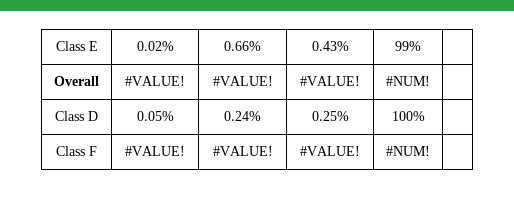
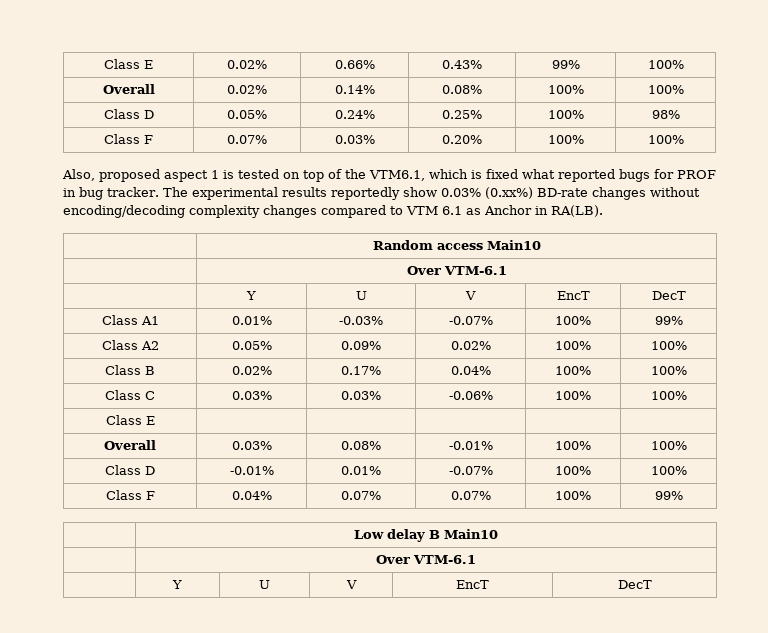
- Class E | 0.02% | 0.66% | 0.43% | 99% |
- Overall | #VALUE! | #VALUE! | #VALUE! | #NUM! |
+ Class E | 0.02% | 0.66% | 0.43% | 99% | 100%
+ Overall | 0.02% | 0.14% | 0.08% | 100% | 100%
- Class D | 0.05% | 0.24% | 0.25% | 100% |
- Class F | #VALUE! | #VALUE! | #VALUE! | #NUM! |
+ Class D | 0.05% | 0.24% | 0.25% | 100% | 98%
+ Class F | 0.07% | 0.03% | 0.20% | 100% | 100%
+ Also, proposed aspect 1 is tested on top of the VTM6.1, which is fixed what reported bugs for PROF in bug tracker. The experimental results reportedly show 0.03% (0.xx%) BD-rate changes without encoding/decoding complexity changes compared to VTM 6.1 as Anchor in RA(LB).
+ | Random access Main10
+ | Over VTM-6.1
+ | Y | U | V | EncT | DecT
+ Class A1 | 0.01% | -0.03% | -0.07% | 100% | 99%
+ Class A2 | 0.05% | 0.09% | 0.02% | 100% | 100%
+ Class B | 0.02% | 0.17% | 0.04% | 100% | 100%
+ Class C | 0.03% | 0.03% | -0.06% | 100% | 100%
+ Class E | | | | |
+ Overall | 0.03% | 0.08% | -0.01% | 100% | 100%
+ Class D | -0.01% | 0.01% | -0.07% | 100% | 100%
+ Class F | 0.04% | 0.07% | 0.07% | 100% | 99%
+ | Low delay B Main10
+ | Over VTM-6.1
+ | Y | U | V | EncT | DecT

